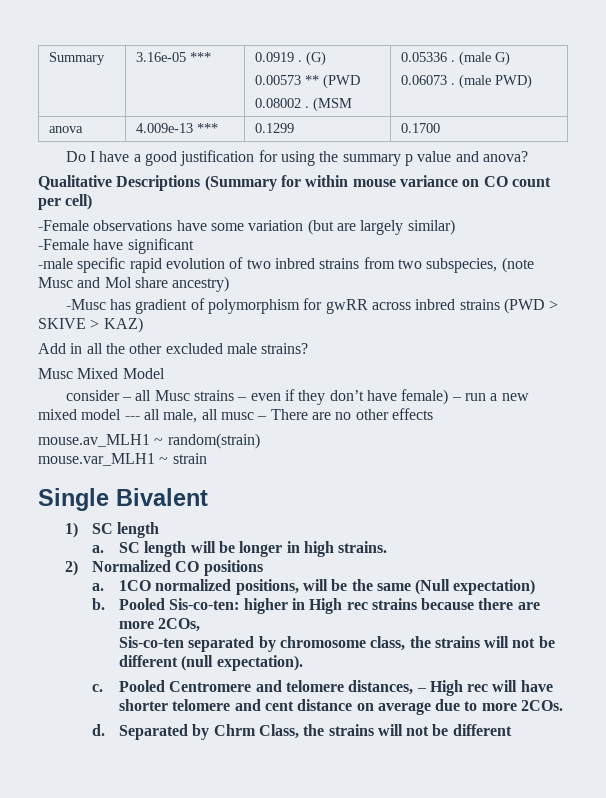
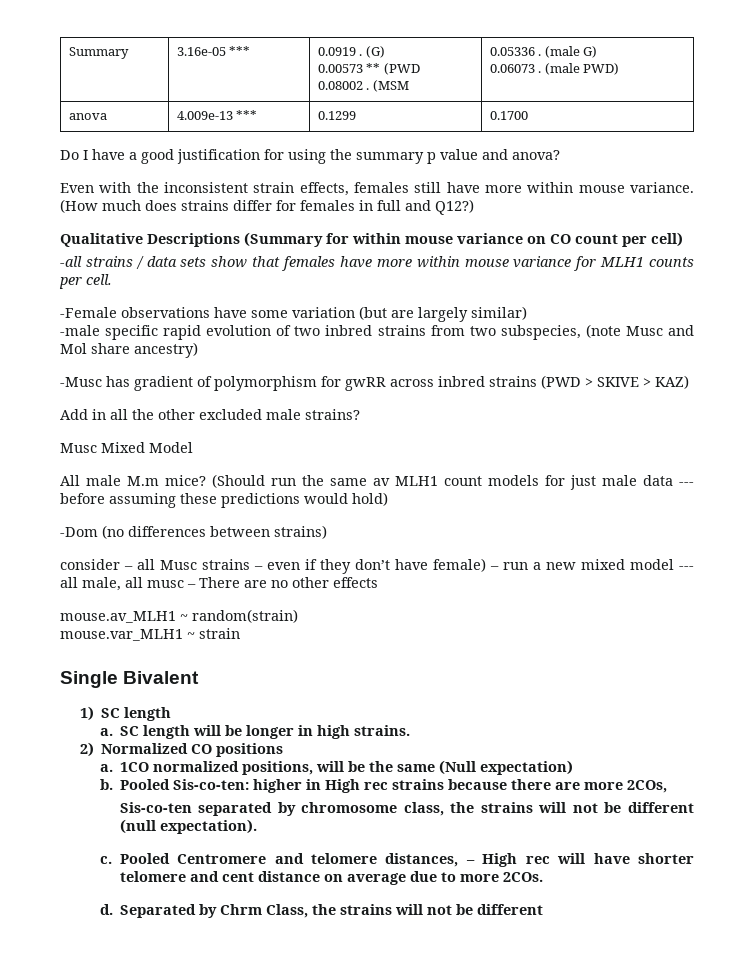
+ Even with the inconsistent strain effects, females still have more within mouse variance. (How much does strains differ for females in full and Q12?)
+ -all strains / data sets show that females have more within mouse variance for MLH1 counts per cell.
- -Female have significant
+ All male M.m mice? (Should run the same av MLH1 count models for just male data --- before assuming these predictions would hold)
+ -Dom (no differences between strains)

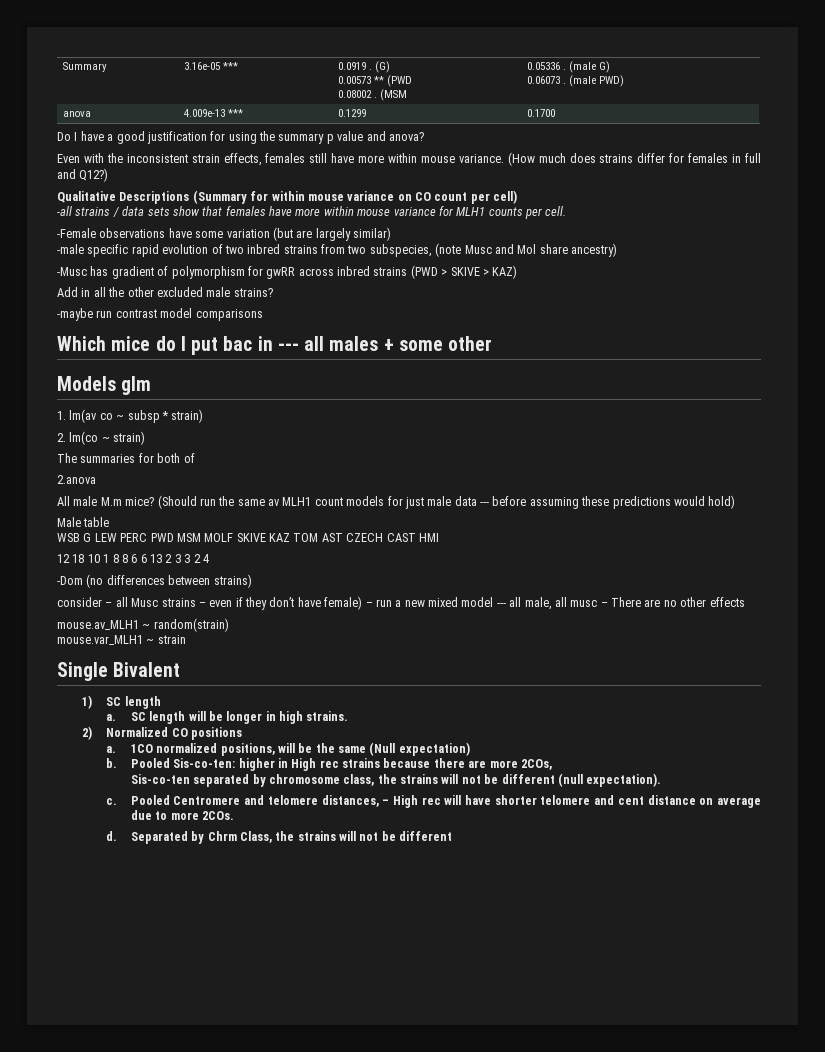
- Musc Mixed Model
+ -maybe run contrast model comparisons
+ Which mice do I put bac in --- all males + some other
+ Models glm
+ 1. lm(av co ~ subsp * strain)
+ 2. lm(co ~ strain)
+ The summaries for both of
+ 2.anova
+ Male table
+ WSB G LEW PERC PWD MSM MOLF SKIVE KAZ TOM AST CZECH CAST HMI
+ 12 18 10 1 8 8 6 6 13 2 3 3 2 4

